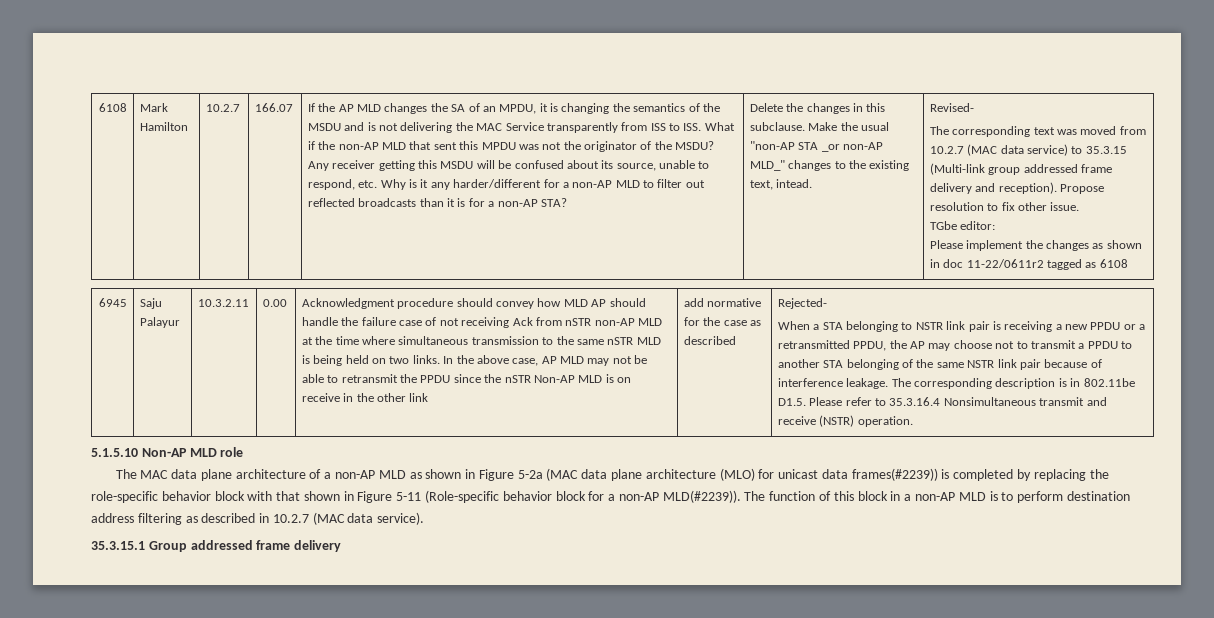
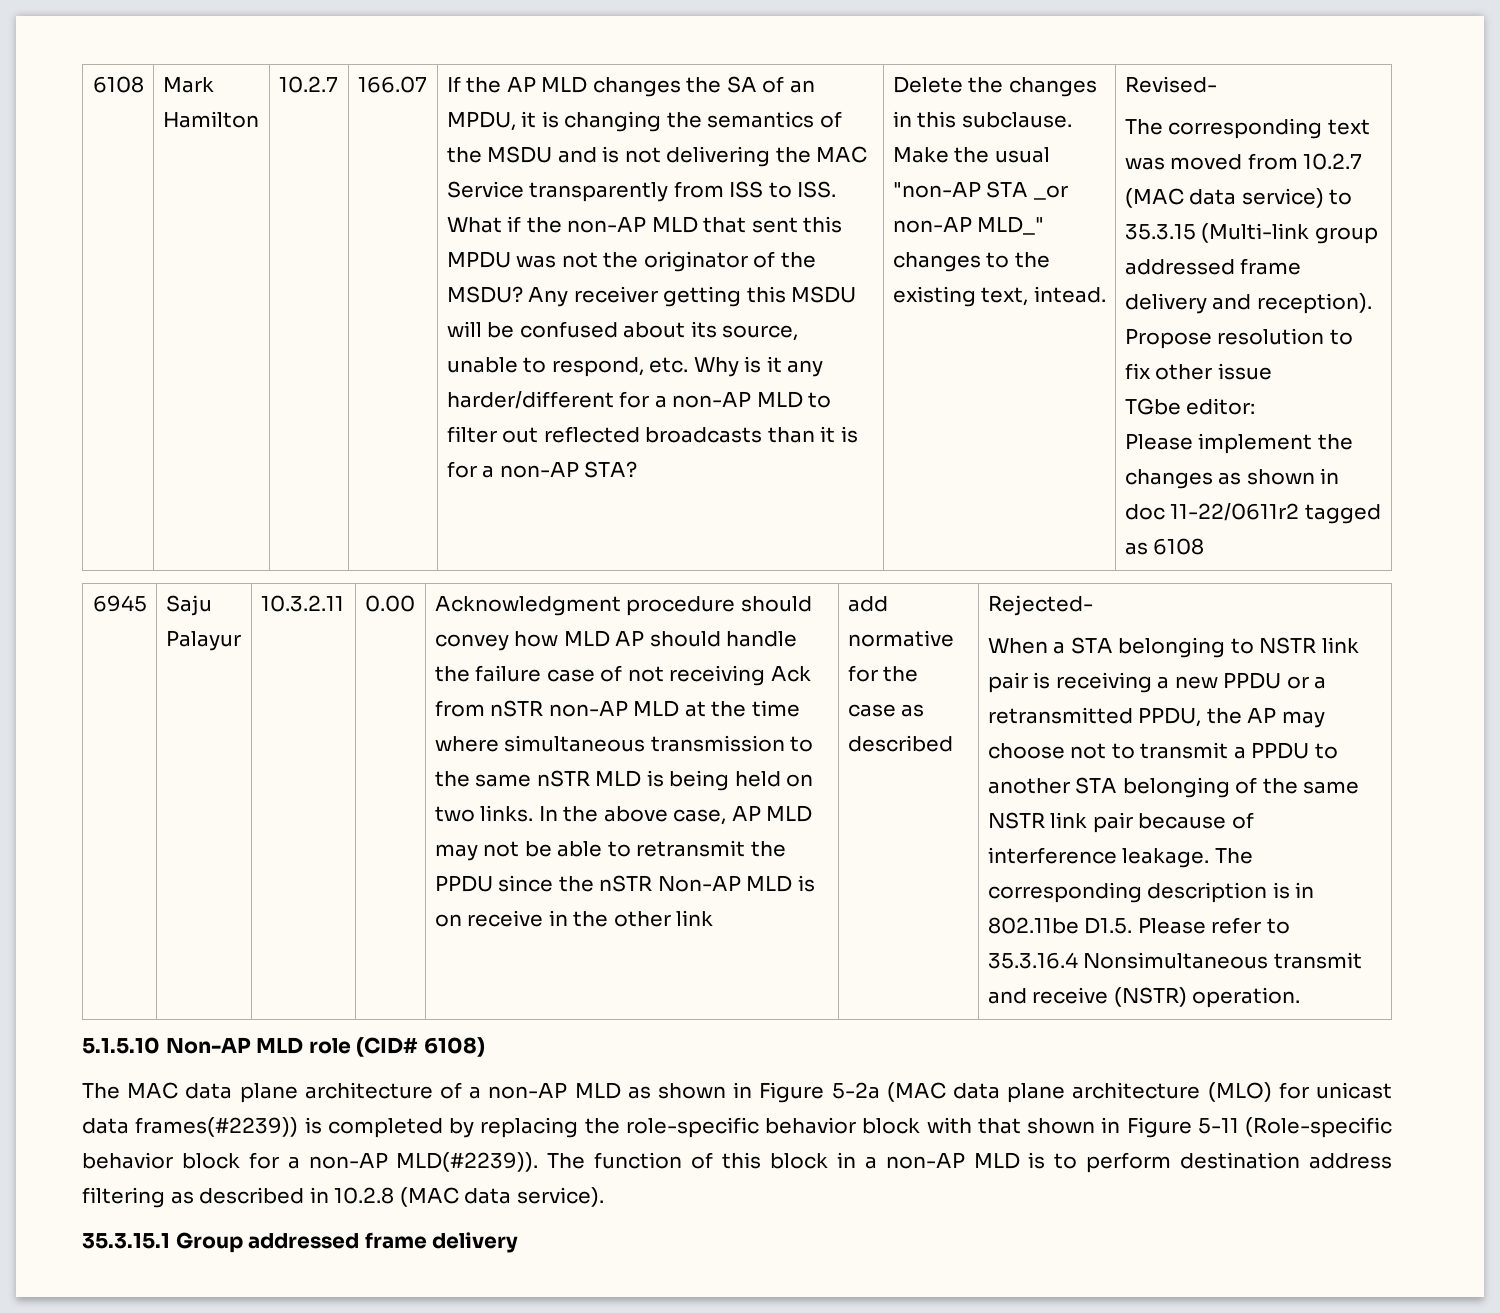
- Propose resolution to fix other issue.
+ Propose resolution to fix other issue
- 5.1.5.10 Non-AP MLD role
+ 5.1.5.10 Non-AP MLD role (CID# 6108)
- The function of this block in a non-AP MLD is to perform destination address filtering as described in 10.2.7 (MAC data service).
+ The function of this block in a non-AP MLD is to perform destination address filtering as described in 10.2.8 (MAC data service).

